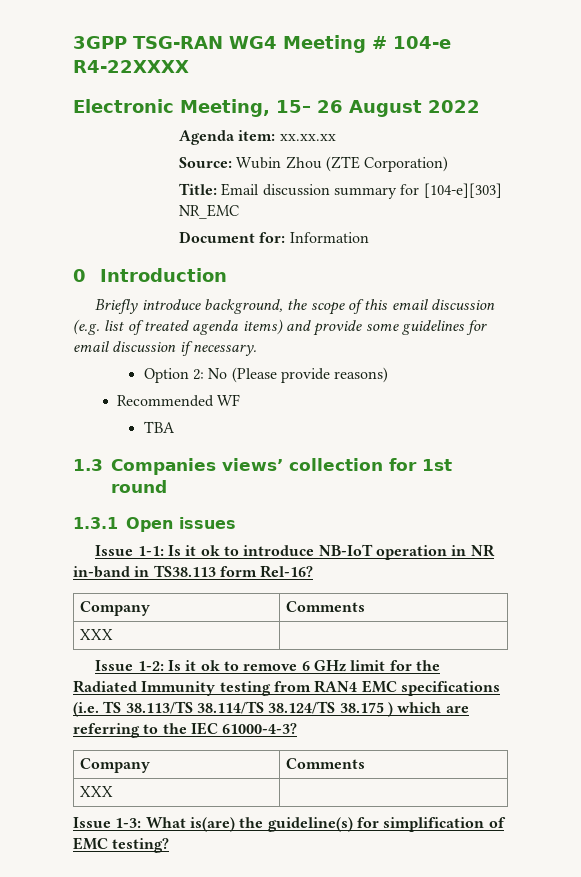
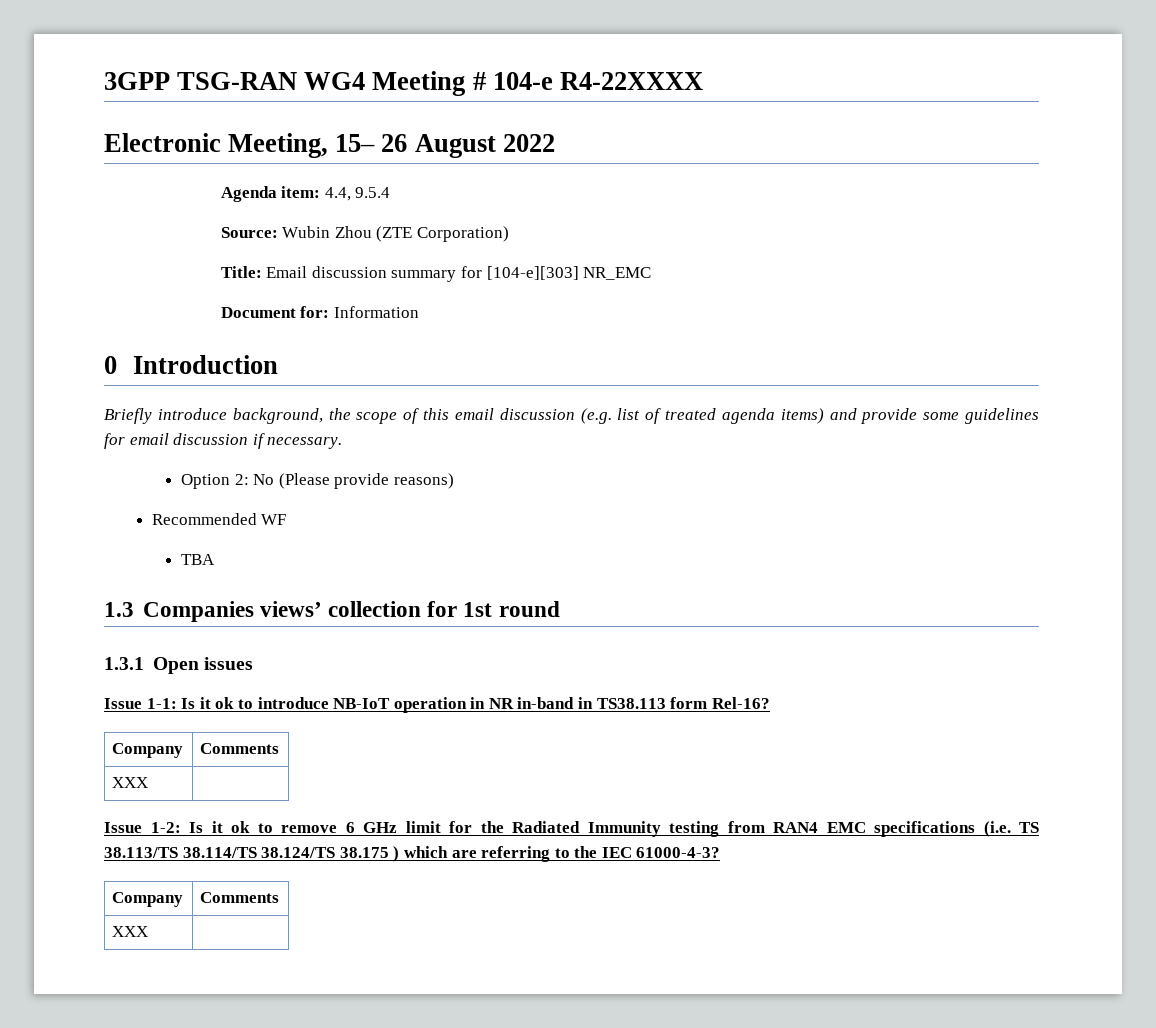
- Agenda item: xx.xx.xx
+ Agenda item: 4.4, 9.5.4
- Issue 1-3: What is(are) the guideline(s) for simplification of EMC testing?

